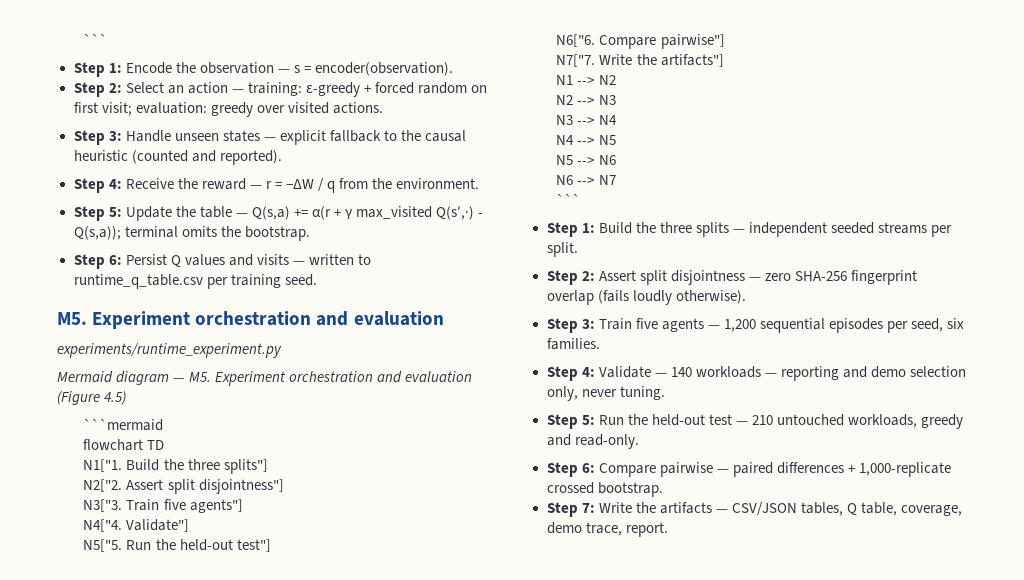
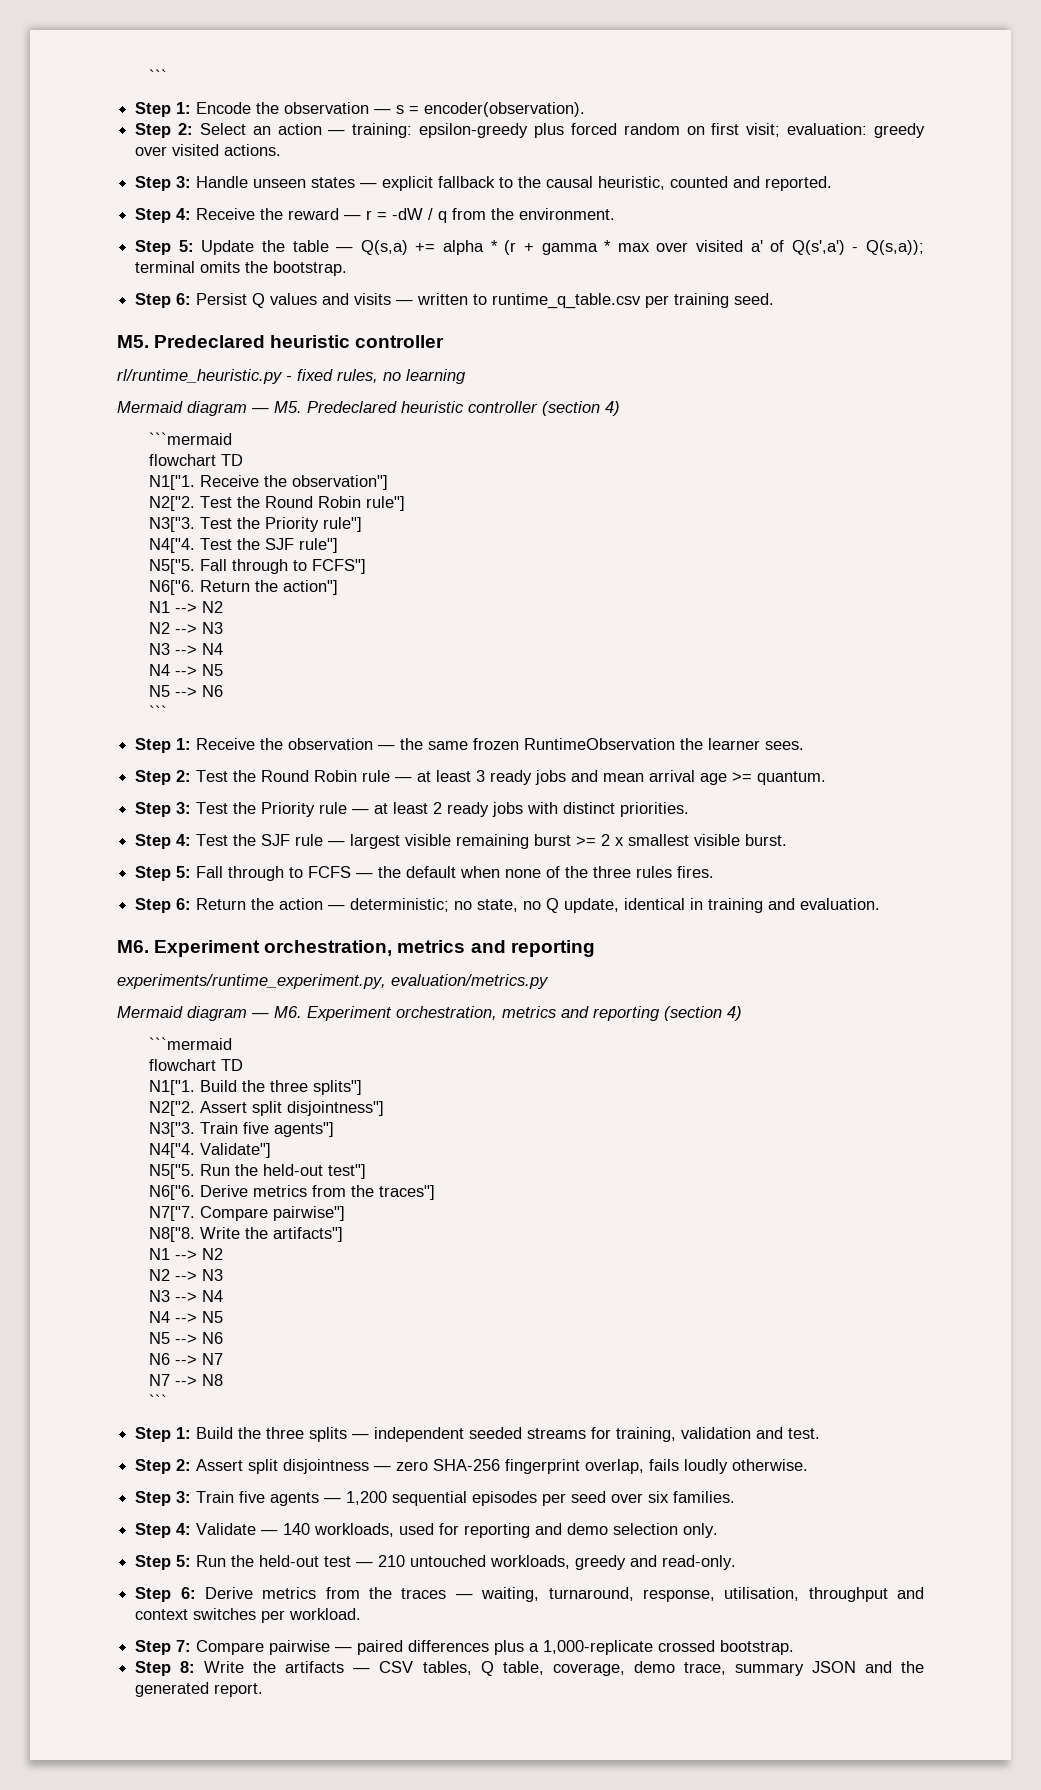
- Step 2: Select an action — training: ε-greedy + forced random on first visit; evaluation: greedy over visited actions.
+ Step 2: Select an action — training: epsilon-greedy plus forced random on first visit; evaluation: greedy over visited actions.
- Step 3: Handle unseen states — explicit fallback to the causal heuristic (counted and reported).
+ Step 3: Handle unseen states — explicit fallback to the causal heuristic, counted and reported.
- Step 4: Receive the reward — r = −ΔW / q from the environment.
+ Step 4: Receive the reward — r = -dW / q from the environment.
- Step 5: Update the table — Q(s,a) += α(r + γ max_visited Q(s′,·) - Q(s,a)); terminal omits the bootstrap.
+ Step 5: Update the table — Q(s,a) += alpha * (r + gamma * max over visited a' of Q(s',a') - Q(s,a)); terminal omits the bootstrap.
  Step 6: Persist Q values and visits — written to runtime_q_table.csv per training seed.
- M5. Experiment orchestration and evaluation
- experiments/runtime_experiment.py
- Mermaid diagram — M5. Experiment orchestration and evaluation (Figure 4.5)
+ M5. Predeclared heuristic controller
+ rl/runtime_heuristic.py - fixed rules, no learning
+ Mermaid diagram — M5. Predeclared heuristic controller (section 4)
+ ```mermaid
+ flowchart TD
+ N1["1. Receive the observation"]
+ N2["2. Test the Round Robin rule"]
+ N3["3. Test the Priority rule"]
+ N4["4. Test the SJF rule"]
+ N5["5. Fall through to FCFS"]
+ N6["6. Return the action"]
+ N1 --> N2
+ N2 --> N3
+ N3 --> N4
+ N4 --> N5
+ N5 --> N6
+ ```
+ Step 1: Receive the observation — the same frozen RuntimeObservation the learner sees.
+ Step 2: Test the Round Robin rule — at least 3 ready jobs and mean arrival age >= quantum.
+ Step 3: Test the Priority rule — at least 2 ready jobs with distinct priorities.
+ Step 4: Test the SJF rule — largest visible remaining burst >= 2 x smallest visible burst.
+ Step 5: Fall through to FCFS — the default when none of the three rules fires.
+ Step 6: Return the action — deterministic; no state, no Q update, identical in training and evaluation.
+ M6. Experiment orchestration, metrics and reporting
+ experiments/runtime_experiment.py, evaluation/metrics.py
+ Mermaid diagram — M6. Experiment orchestration, metrics and reporting (section 4)
+ Derive metrics from the traces"]
+ N7["7.
- N7["7.
+ N8["8.
+ N7 --> N8
- Step 1: Build the three splits — independent seeded streams per split.
+ Step 1: Build the three splits — independent seeded streams for training, validation and test.
- Step 2: Assert split disjointness — zero SHA-256 fingerprint overlap (fails loudly otherwise).
+ Step 2: Assert split disjointness — zero SHA-256 fingerprint overlap, fails loudly otherwise.
- Step 3: Train five agents — 1,200 sequential episodes per seed, six families.
+ Step 3: Train five agents — 1,200 sequential episodes per seed over six families.
- Step 4: Validate — 140 workloads — reporting and demo selection only, never tuning.
+ Step 4: Validate — 140 workloads, used for reporting and demo selection only.
- Step 6: Compare pairwise — paired differences + 1,000-replicate crossed bootstrap.
+ Step 6: Derive metrics from the traces — waiting, turnaround, response, utilisation, throughput and context switches per workload.
+ Step 7: Compare pairwise — paired differences plus a 1,000-replicate crossed bootstrap.
- Step 7: Write the artifacts — CSV/JSON tables, Q table, coverage, demo trace, report.
+ Step 8: Write the artifacts — CSV tables, Q table, coverage, demo trace, summary JSON and the generated report.

